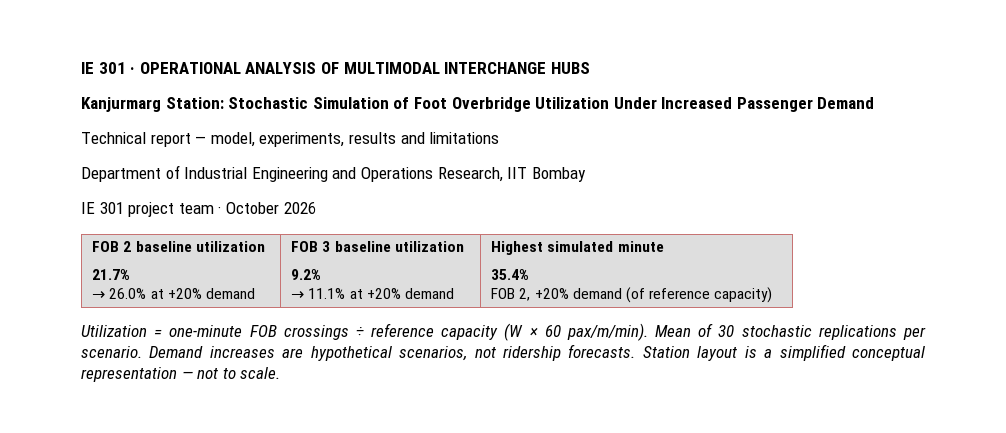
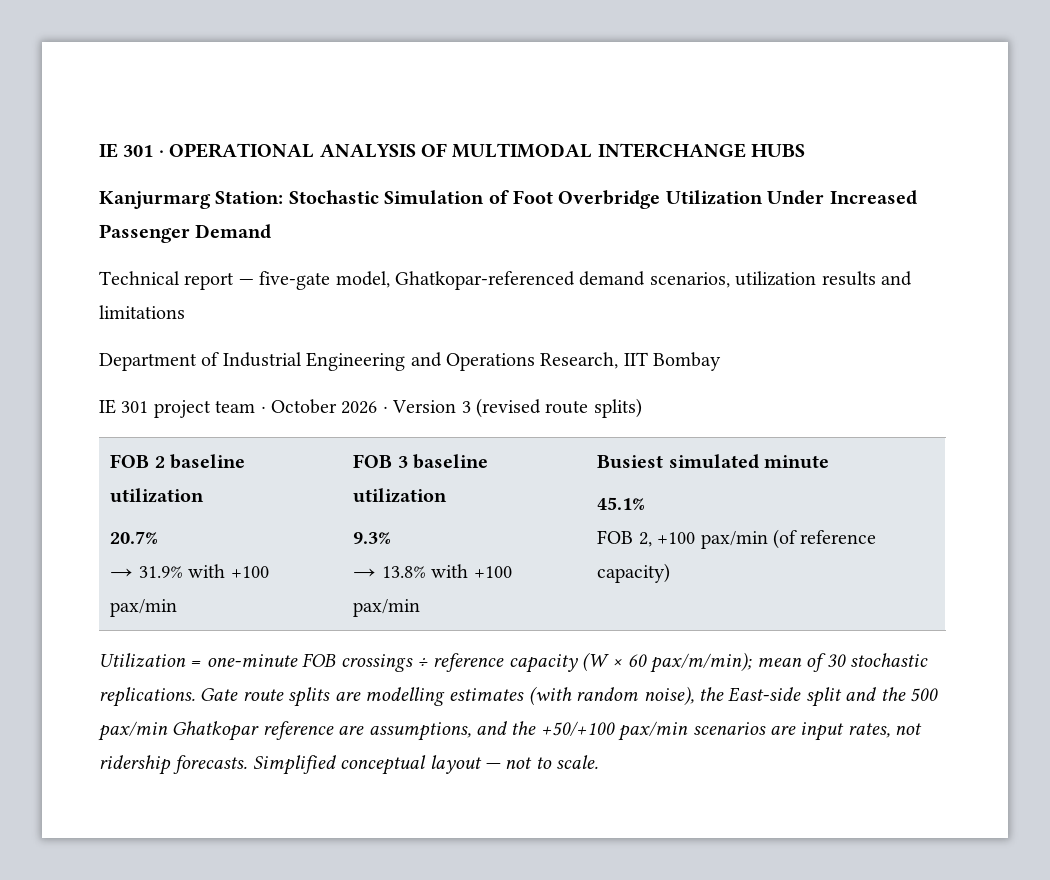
- Technical report — model, experiments, results and limitations
+ Technical report — five-gate model, Ghatkopar-referenced demand scenarios, utilization results and limitations
- IE 301 project team · October 2026
+ IE 301 project team · October 2026 · Version 3 (revised route splits)
  FOB 2 baseline utilization
- 21.7%
- → 26.0% at +20% demand | FOB 3 baseline utilization
- 9.2%
- → 11.1% at +20% demand | Highest simulated minute
- 35.4%
- FOB 2, +20% demand (of reference capacity)
+ 20.7%
+ → 31.9% with +100 pax/min | FOB 3 baseline utilization
+ 9.3%
+ → 13.8% with +100 pax/min | Busiest simulated minute
+ 45.1%
+ FOB 2, +100 pax/min (of reference capacity)
- Utilization = one-minute FOB crossings ÷ reference capacity (W × 60 pax/m/min). Mean of 30 stochastic replications per scenario. Demand increases are hypothetical scenarios, not ridership forecasts. Station layout is a simplified conceptual representation — not to scale.
+ Utilization = one-minute FOB crossings ÷ reference capacity (W × 60 pax/m/min); mean of 30 stochastic replications. Gate route splits are modelling estimates (with random noise), the East-side split and the 500 pax/min Ghatkopar reference are assumptions, and the +50/+100 pax/min scenarios are input rates, not ridership forecasts. Simplified conceptual layout — not to scale.

